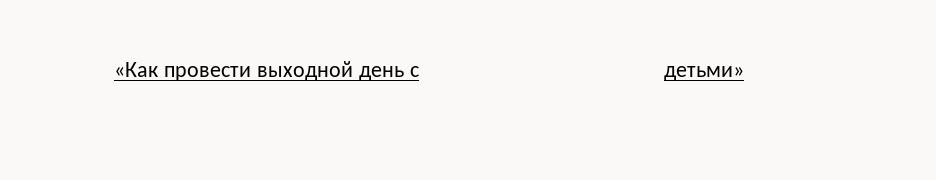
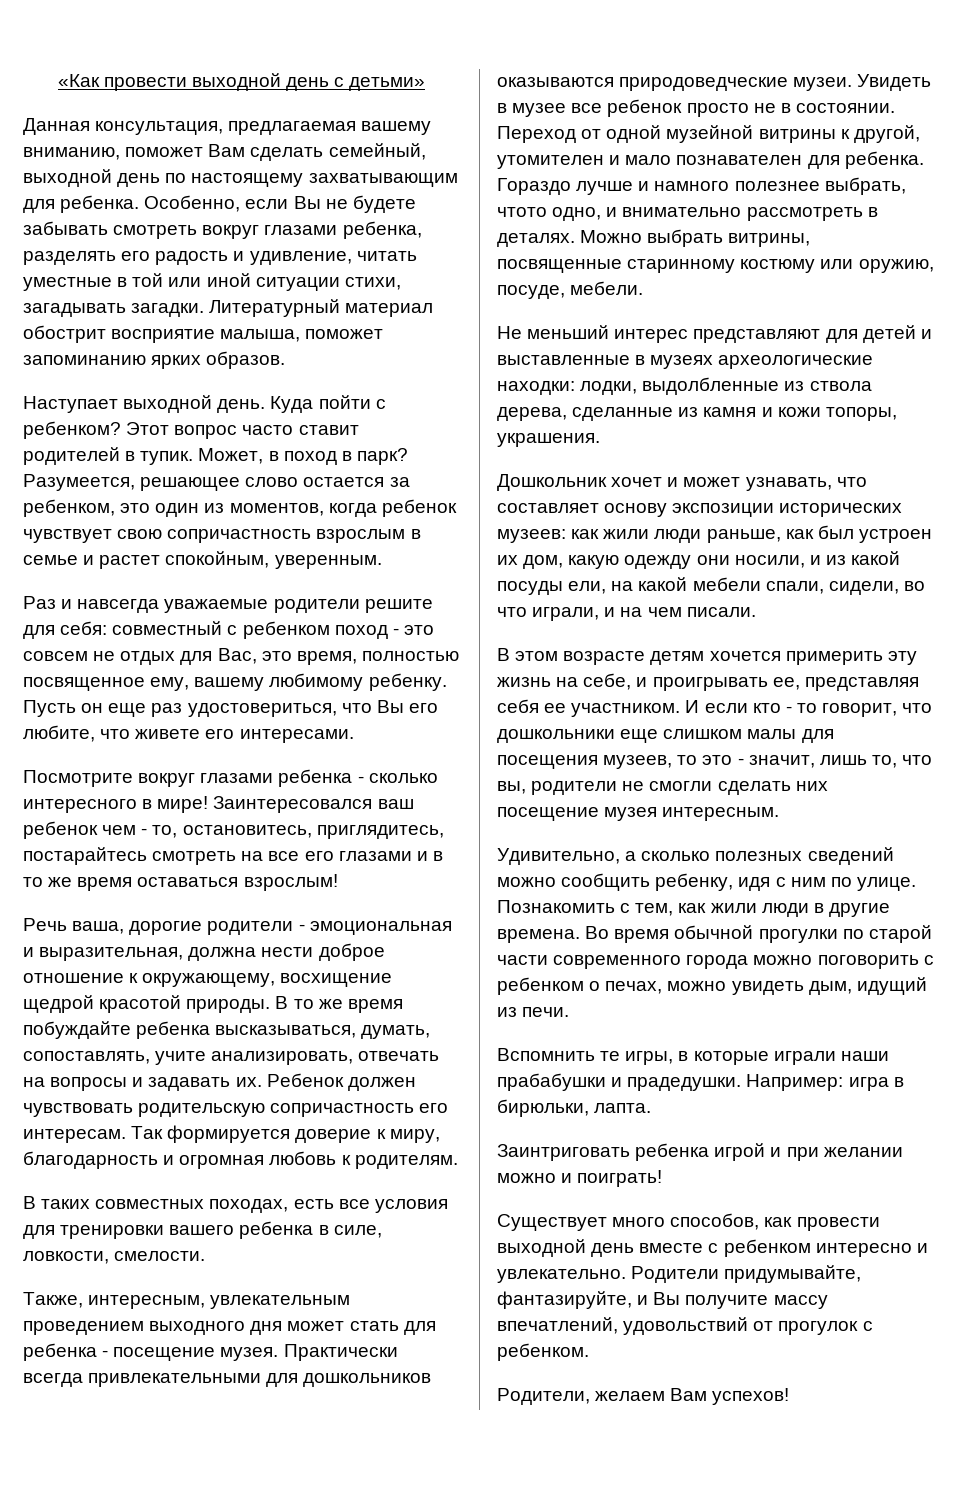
+ Данная консультация, предлагаемая вашему вниманию, поможет Вам сделать семейный, выходной день по настоящему захватывающим для ребенка. Особенно, если Вы не будете забывать смотреть вокруг глазами ребенка, разделять его радость и удивление, читать уместные в той или иной ситуации стихи, загадывать загадки. Литературный материал обострит восприятие малыша, поможет запоминанию ярких образов.
+ Наступает выходной день. Куда пойти с ребенком? Этот вопрос часто ставит родителей в тупик. Может, в поход в парк? Разумеется, решающее слово остается за ребенком, это один из моментов, когда ребенок чувствует свою сопричастность взрослым в семье и растет спокойным, уверенным.
+ Раз и навсегда уважаемые родители решите для себя: совместный с ребенком поход - это совсем не отдых для Вас, это время, полностью посвященное ему, вашему любимому ребенку. Пусть он еще раз удостовериться, что Вы его любите, что живете его интересами.
+ Посмотрите вокруг глазами ребенка - сколько интересного в мире! Заинтересовался ваш ребенок чем - то, остановитесь, приглядитесь, постарайтесь смотреть на все его глазами и в то же время оставаться взрослым!
+ Речь ваша, дорогие родители - эмоциональная и выразительная, должна нести доброе отношение к окружающему, восхищение щедрой красотой природы. В то же время побуждайте ребенка высказываться, думать, сопоставлять, учите анализировать, отвечать на вопросы и задавать их. Ребенок должен чувствовать родительскую сопричастность его интересам. Так формируется доверие к миру, благодарность и огромная любовь к родителям.
+ В таких совместных походах, есть все условия для тренировки вашего ребенка в силе, ловкости, смелости.
+ Также, интересным, увлекательным проведением выходного дня может стать для ребенка - посещение музея. Практически всегда привлекательными для дошкольников оказываются природоведческие музеи. Увидеть в музее все ребенок просто не в состоянии. Переход от одной музейной витрины к другой, утомителен и мало познавателен для ребенка. Гораздо лучше и намного полезнее выбрать, чтото одно, и внимательно рассмотреть в деталях. Можно выбрать витрины, посвященные старинному костюму или оружию, посуде, мебели.
+ Не меньший интерес представляют для детей и выставленные в музеях археологические находки: лодки, выдолбленные из ствола дерева, сделанные из камня и кожи топоры, украшения.
+ Дошкольник хочет и может узнавать, что составляет основу экспозиции исторических музеев: как жили люди раньше, как был устроен их дом, какую одежду они носили, и из какой посуды ели, на какой мебели спали, сидели, во что играли, и на чем писали.
+ В этом возрасте детям хочется примерить эту жизнь на себе, и проигрывать ее, представляя себя ее участником. И если кто - то говорит, что дошкольники еще слишком малы для посещения музеев, то это - значит, лишь то, что вы, родители не смогли сделать них посещение музея интересным.
+ Удивительно, а сколько полезных сведений можно сообщить ребенку, идя с ним по улице. Познакомить с тем, как жили люди в другие времена. Во время обычной прогулки по старой части современного города можно поговорить с ребенком о печах, можно увидеть дым, идущий из печи.
+ Вспомнить те игры, в которые играли наши прабабушки и прадедушки. Например: игра в бирюльки, лапта.
+ Заинтриговать ребенка игрой и при желании можно и поиграть!
+ Существует много способов, как провести выходной день вместе с ребенком интересно и увлекательно. Родители придумывайте, фантазируйте, и Вы получите массу впечатлений, удовольствий от прогулок с ребенком.
+ Родители, желаем Вам успехов!

